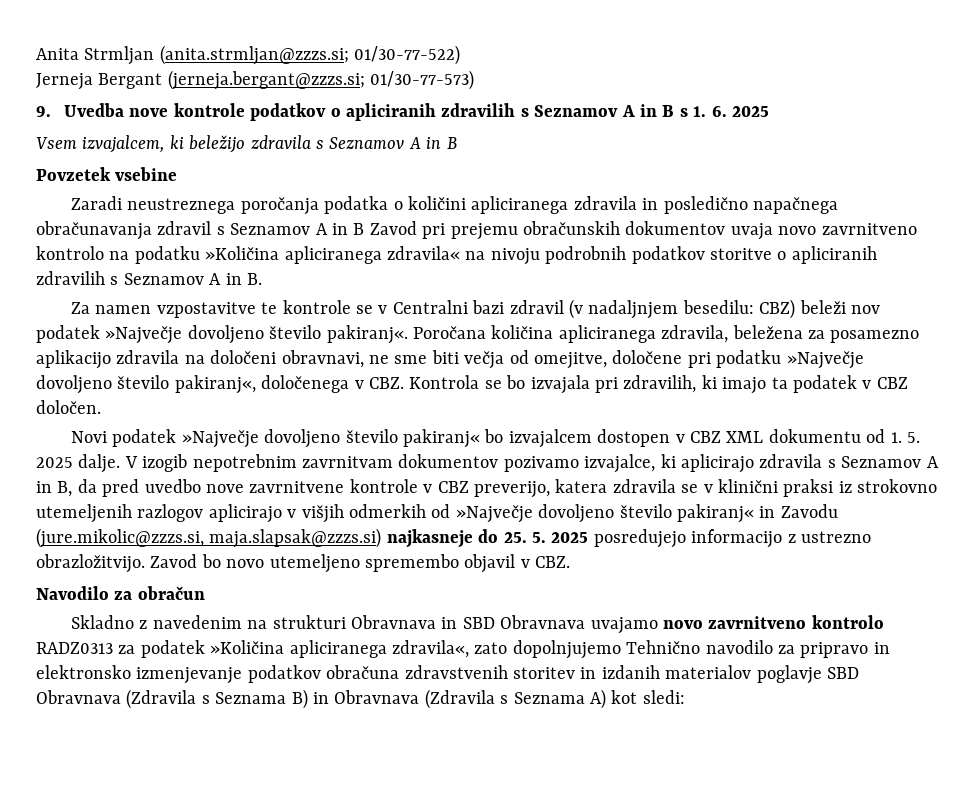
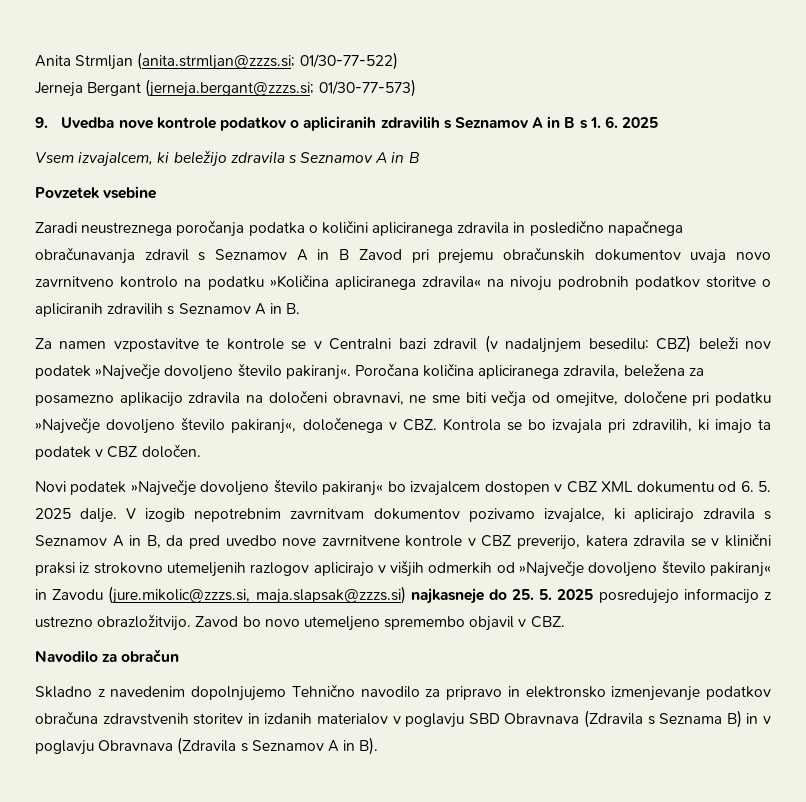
- Novi podatek »Največje dovoljeno število pakiranj« bo izvajalcem dostopen v CBZ XML dokumentu od 1. 5. 2025 dalje.
+ Novi podatek »Največje dovoljeno število pakiranj« bo izvajalcem dostopen v CBZ XML dokumentu od 6. 5. 2025 dalje.
- Skladno z navedenim na strukturi Obravnava in SBD Obravnava uvajamo novo zavrnitveno kontrolo RADZ0313 za podatek »Količina apliciranega zdravila«, zato dopolnjujemo Tehnično navodilo za pripravo in elektronsko izmenjevanje podatkov obračuna zdravstvenih storitev in izdanih materialov poglavje SBD Obravnava (Zdravila s Seznama B) in Obravnava (Zdravila s Seznama A) kot sledi:
+ Skladno z navedenim dopolnjujemo Tehnično navodilo za pripravo in elektronsko izmenjevanje podatkov obračuna zdravstvenih storitev in izdanih materialov v poglavju SBD Obravnava (Zdravila s Seznama B) in v poglavju Obravnava (Zdravila s Seznamov A in B).

